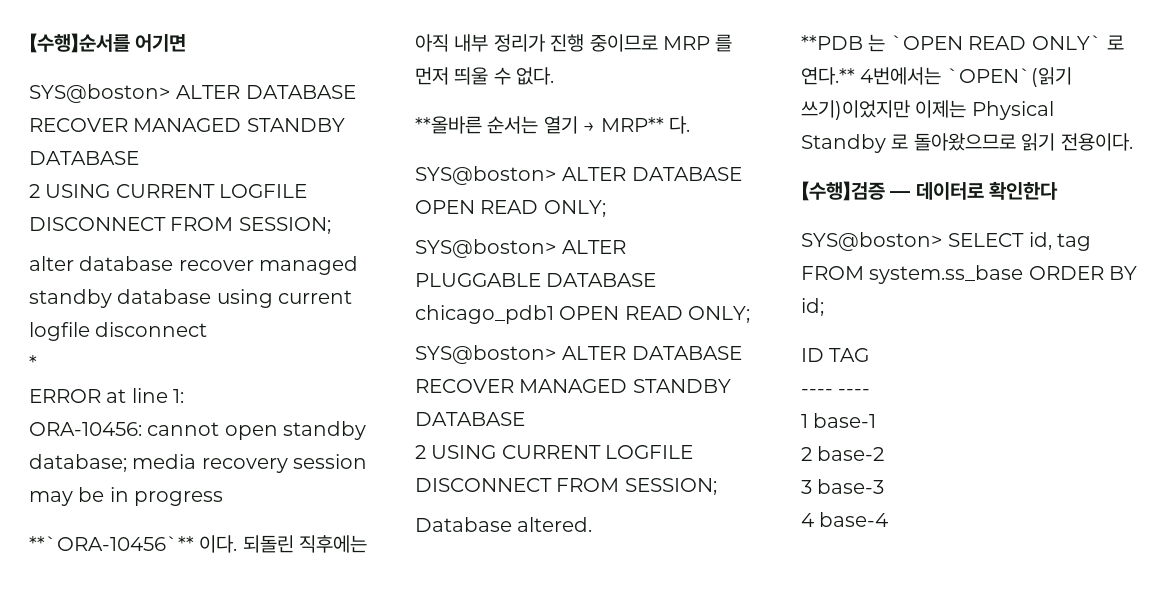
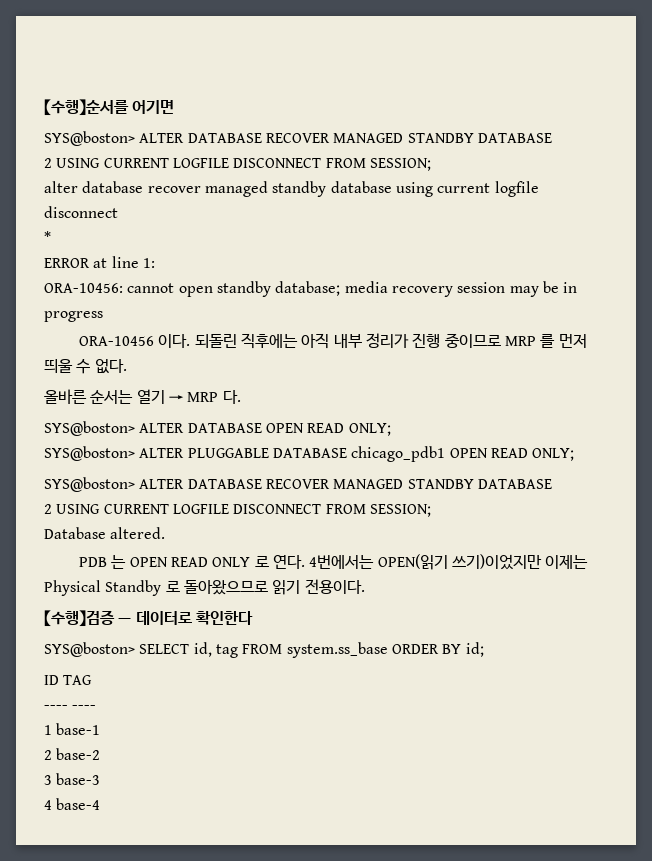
- **`ORA-10456`** 이다.
+ ORA-10456 이다.
- **올바른 순서는 열기 → MRP** 다.
+ 올바른 순서는 열기 → MRP 다.
- **PDB 는 `OPEN READ ONLY` 로 연다.** 4번에서는 `OPEN`(읽기 쓰기)이었지만 이제는 Physical Standby 로 돌아왔으므로 읽기 전용이다.
+ PDB 는 OPEN READ ONLY 로 연다. 4번에서는 OPEN(읽기 쓰기)이었지만 이제는 Physical Standby 로 돌아왔으므로 읽기 전용이다.

